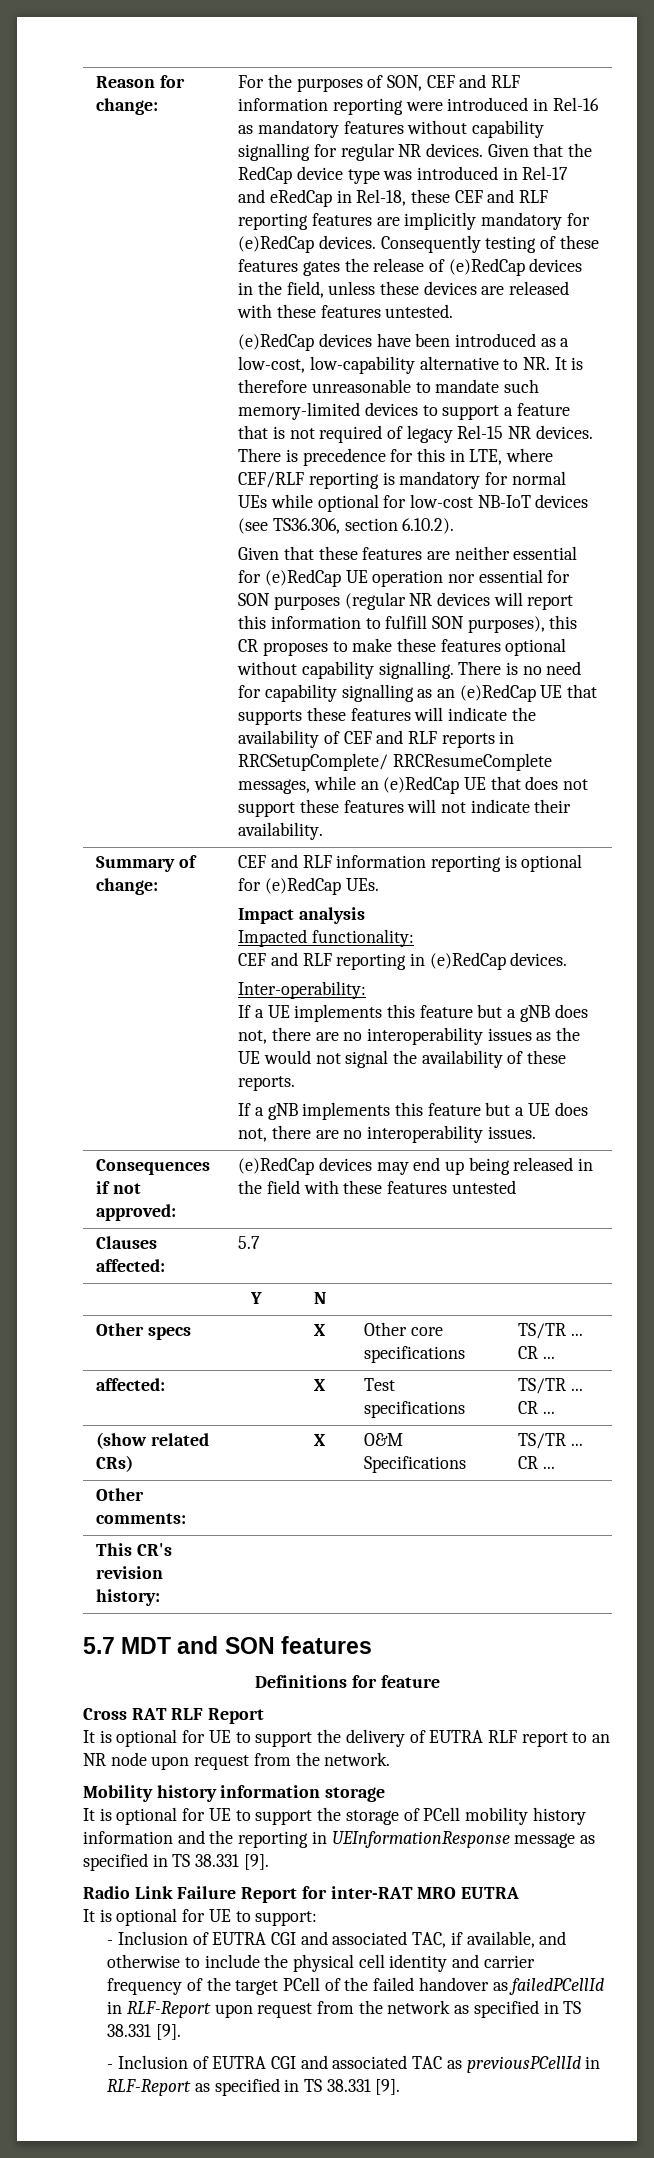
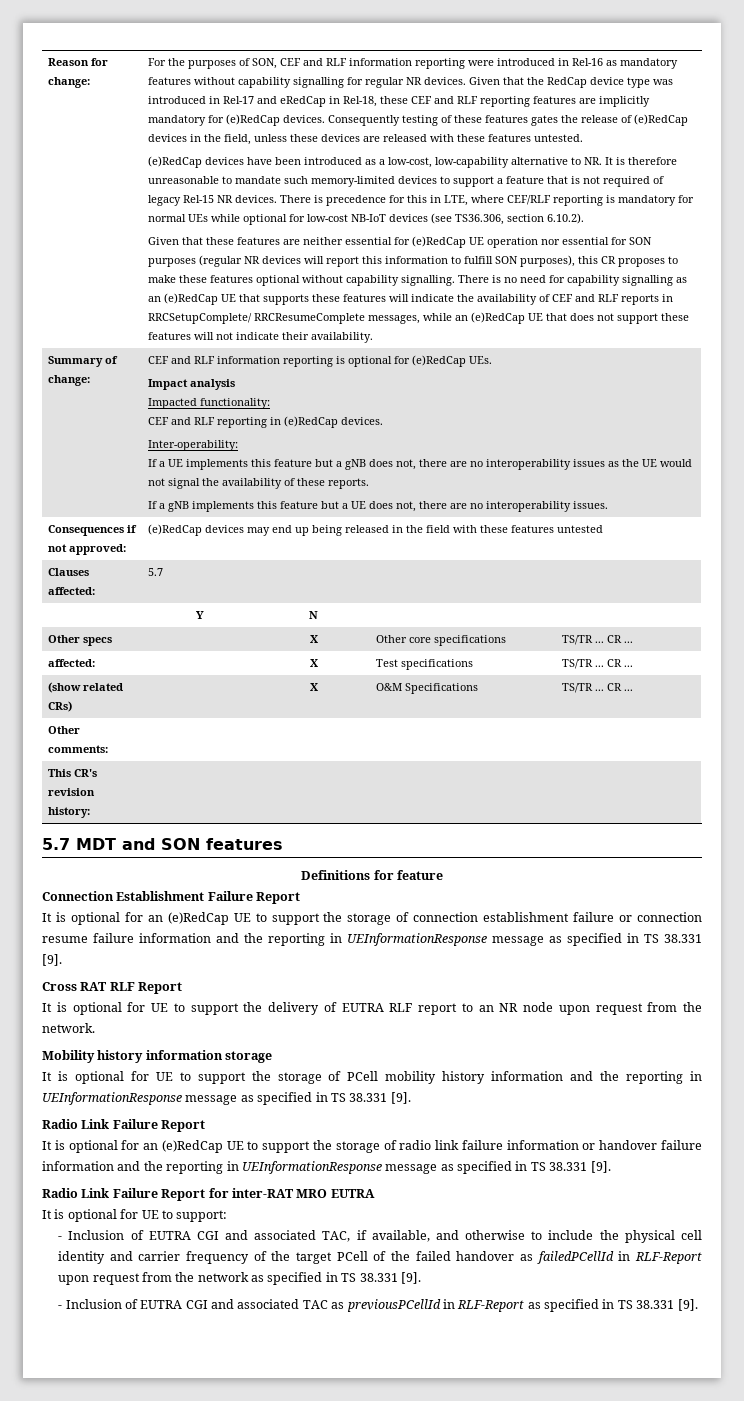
+ Connection Establishment Failure Report
+ It is optional for an (e)RedCap UE to support the storage of connection establishment failure or connection resume failure information and the reporting in UEInformationResponse message as specified in TS 38.331 [9].
  It is optional for UE to support the storage of PCell mobility history information and the reporting in UEInformationResponse message as specified in TS 38.331 [9].
+ Radio Link Failure Report
+ It is optional for an (e)RedCap UE to support the storage of radio link failure information or handover failure information and the reporting in UEInformationResponse message as specified in TS 38.331 [9].

